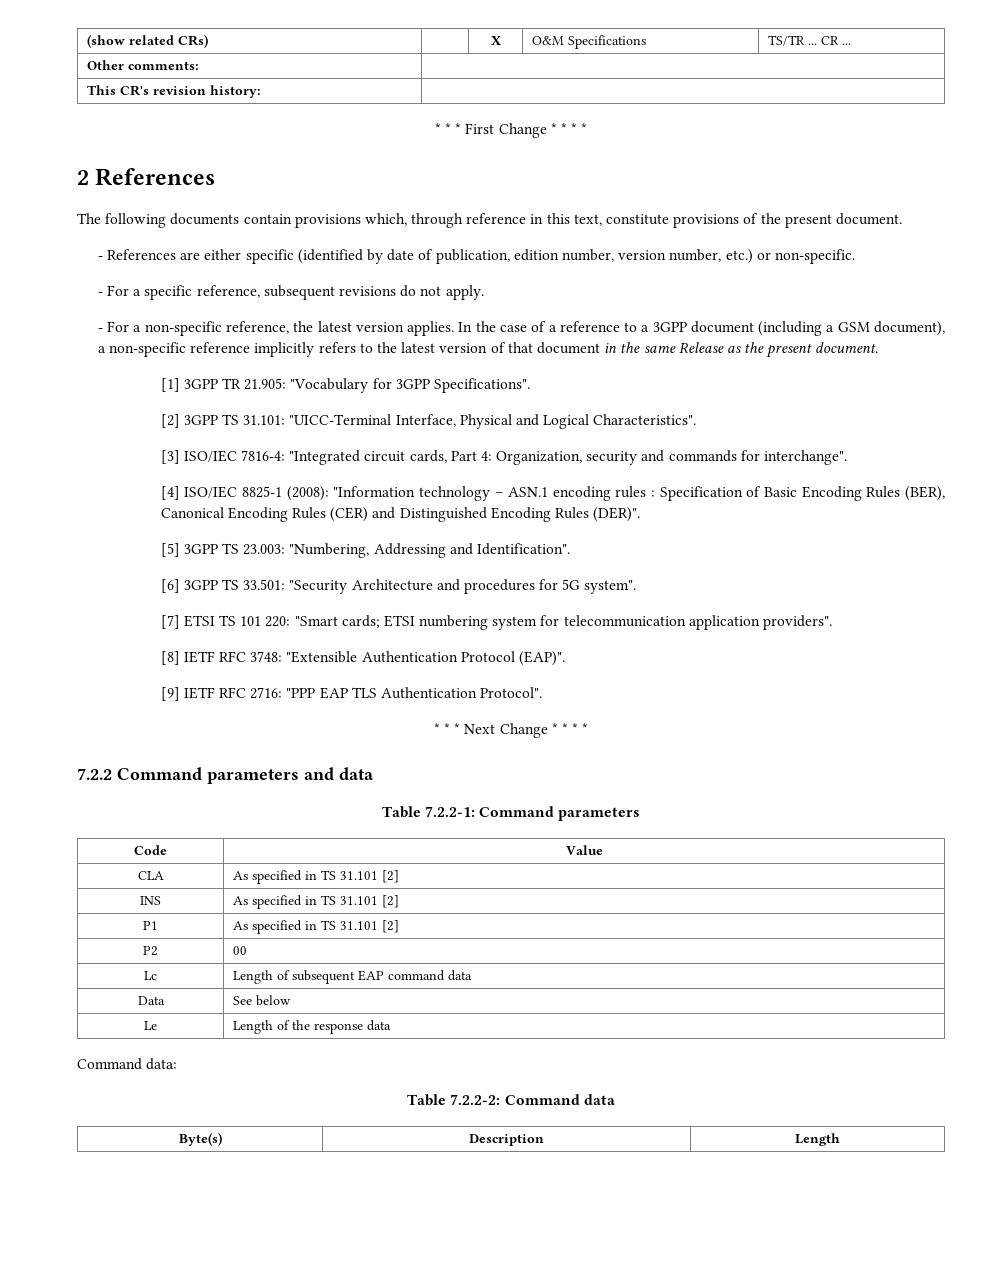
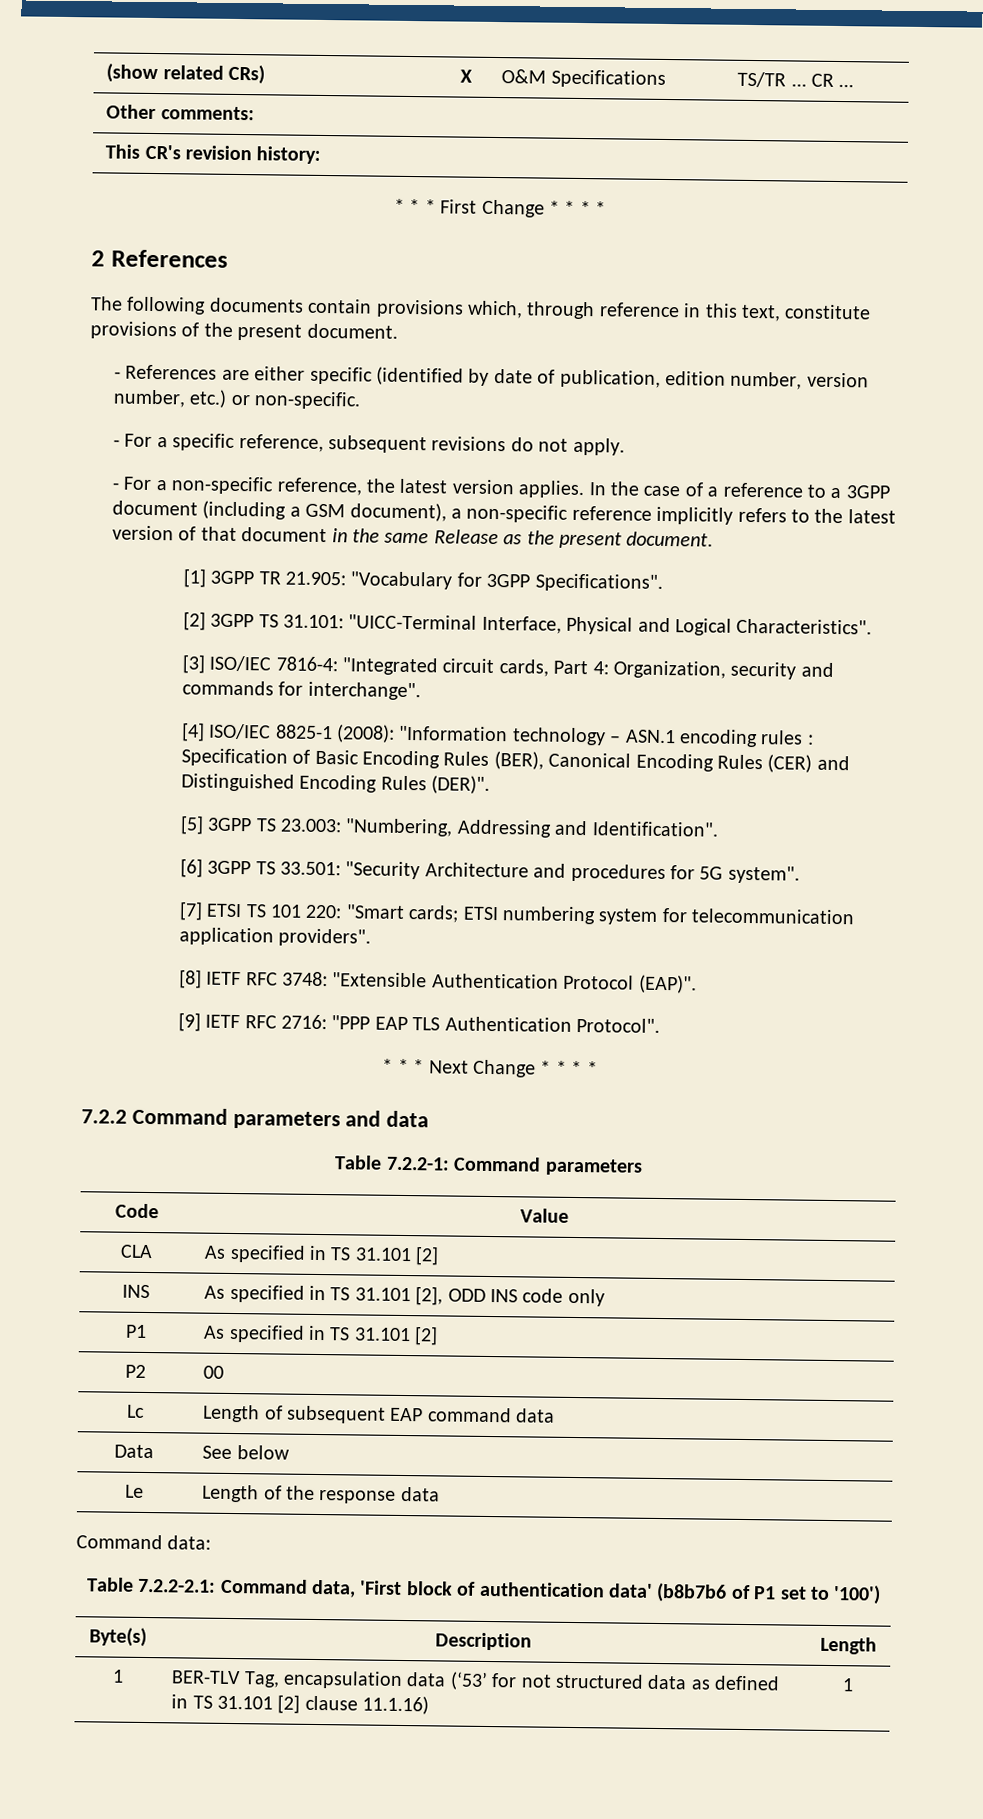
- INS | As specified in TS 31.101 [2]
+ INS | As specified in TS 31.101 [2], ODD INS code only
- Table 7.2.2-2: Command data
+ Table 7.2.2-2.1: Command data, 'First block of authentication data' (b8b7b6 of P1 set to '100')
  Byte(s) | Description | Length
+ 1 | BER-TLV Tag, encapsulation data (‘53’ for not structured data as defined in TS 31.101 [2] clause 11.1.16) | 1

